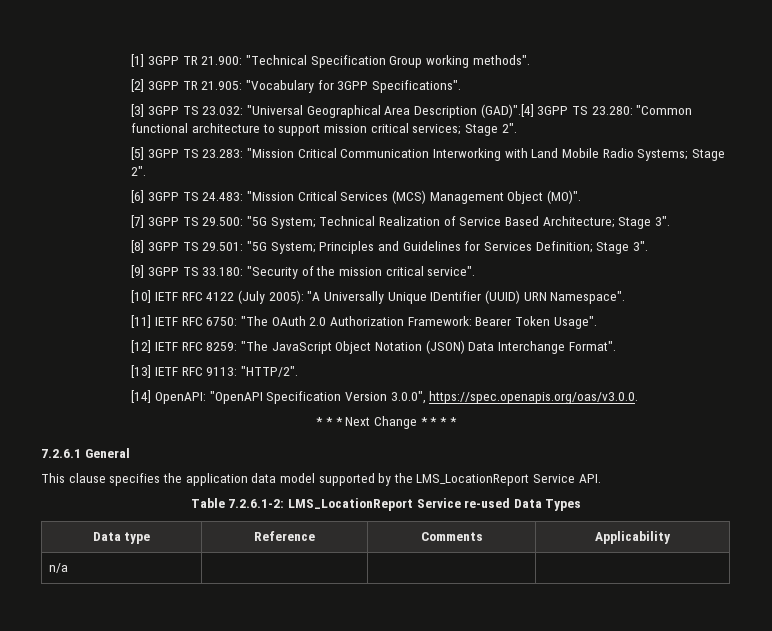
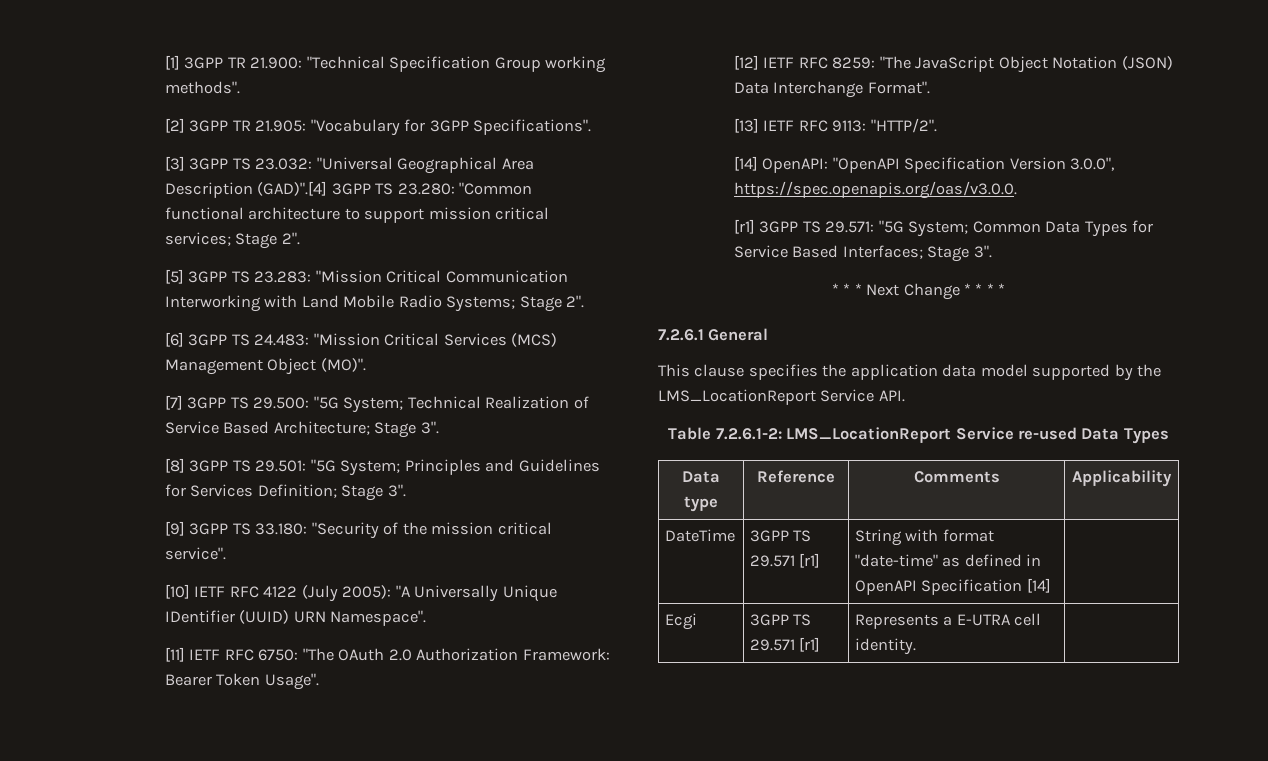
+ [r1] 3GPP TS 29.571: "5G System; Common Data Types for Service Based Interfaces; Stage 3".
- n/a | | |
+ DateTime | 3GPP TS 29.571 [r1] | String with format "date-time" as defined in OpenAPI Specification [14] |
+ Ecgi | 3GPP TS 29.571 [r1] | Represents a E-UTRA cell identity. |

